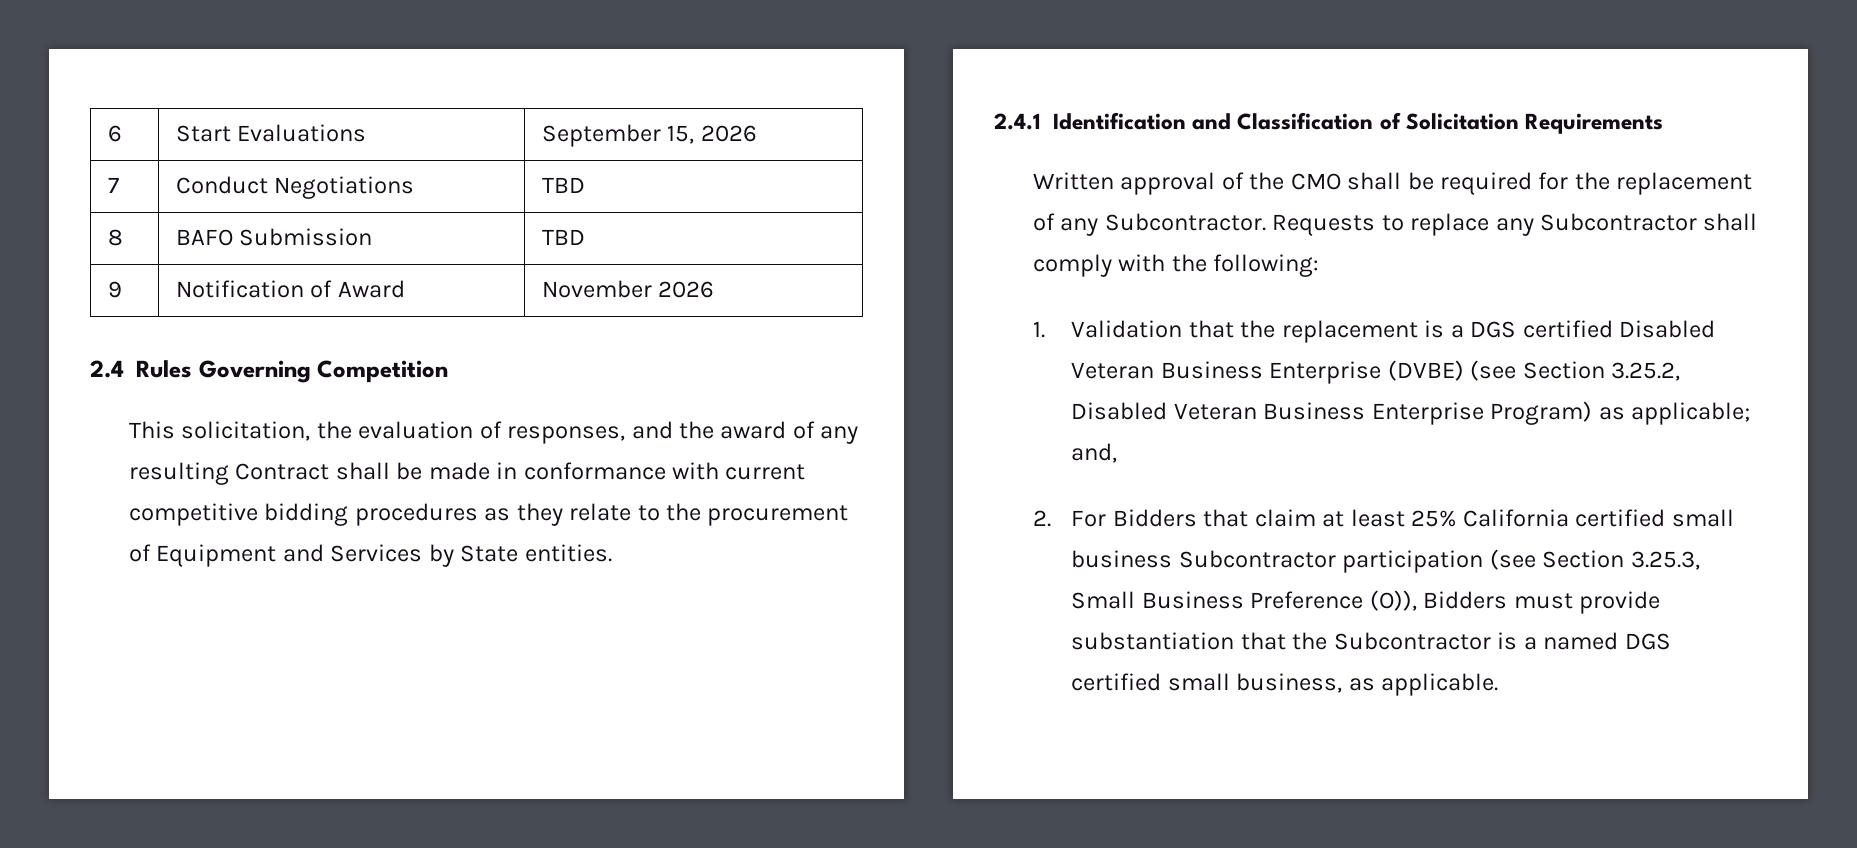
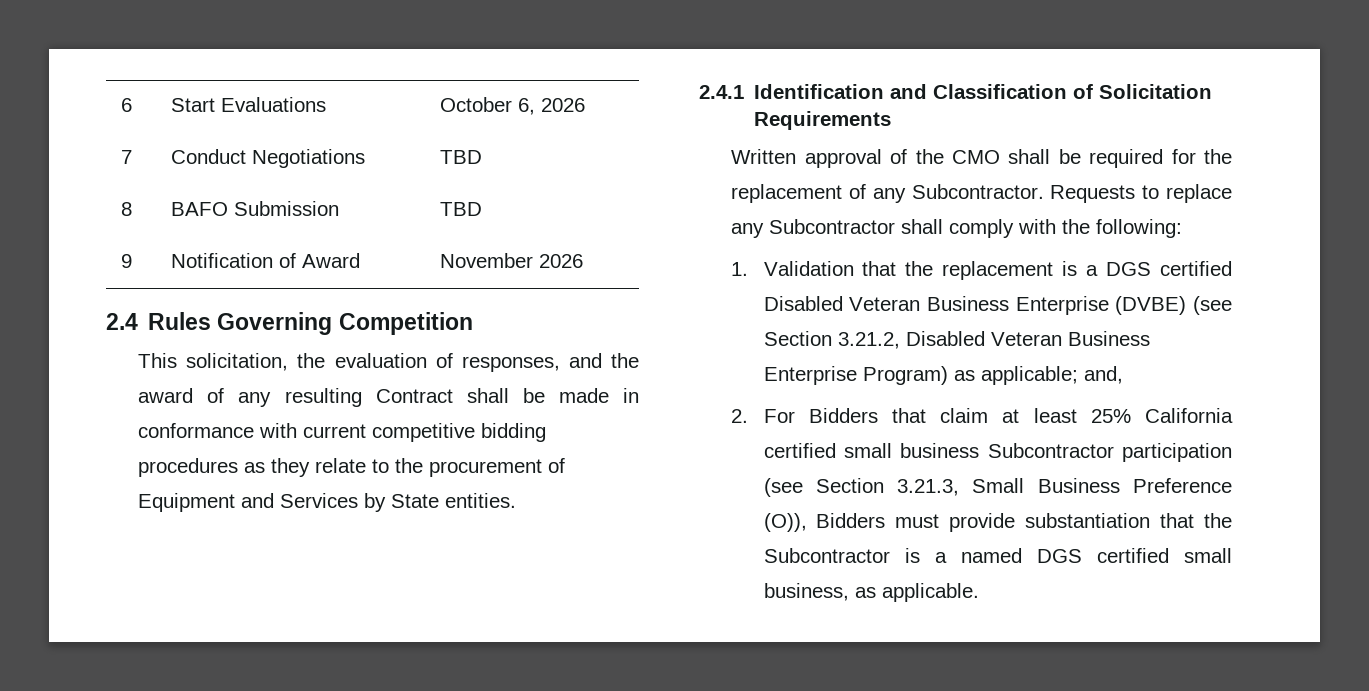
- 6 | Start Evaluations | September 15, 2026
+ 6 | Start Evaluations | October 6, 2026
- 1. Validation that the replacement is a DGS certified Disabled Veteran Business Enterprise (DVBE) (see Section 3.25.2, Disabled Veteran Business Enterprise Program) as applicable; and,
+ 1. Validation that the replacement is a DGS certified Disabled Veteran Business Enterprise (DVBE) (see Section 3.21.2, Disabled Veteran Business Enterprise Program) as applicable; and,
- 2. For Bidders that claim at least 25% California certified small business Subcontractor participation (see Section 3.25.3, Small Business Preference (O)), Bidders must provide substantiation that the Subcontractor is a named DGS certified small business, as applicable.
+ 2. For Bidders that claim at least 25% California certified small business Subcontractor participation (see Section 3.21.3, Small Business Preference (O)), Bidders must provide substantiation that the Subcontractor is a named DGS certified small business, as applicable.

